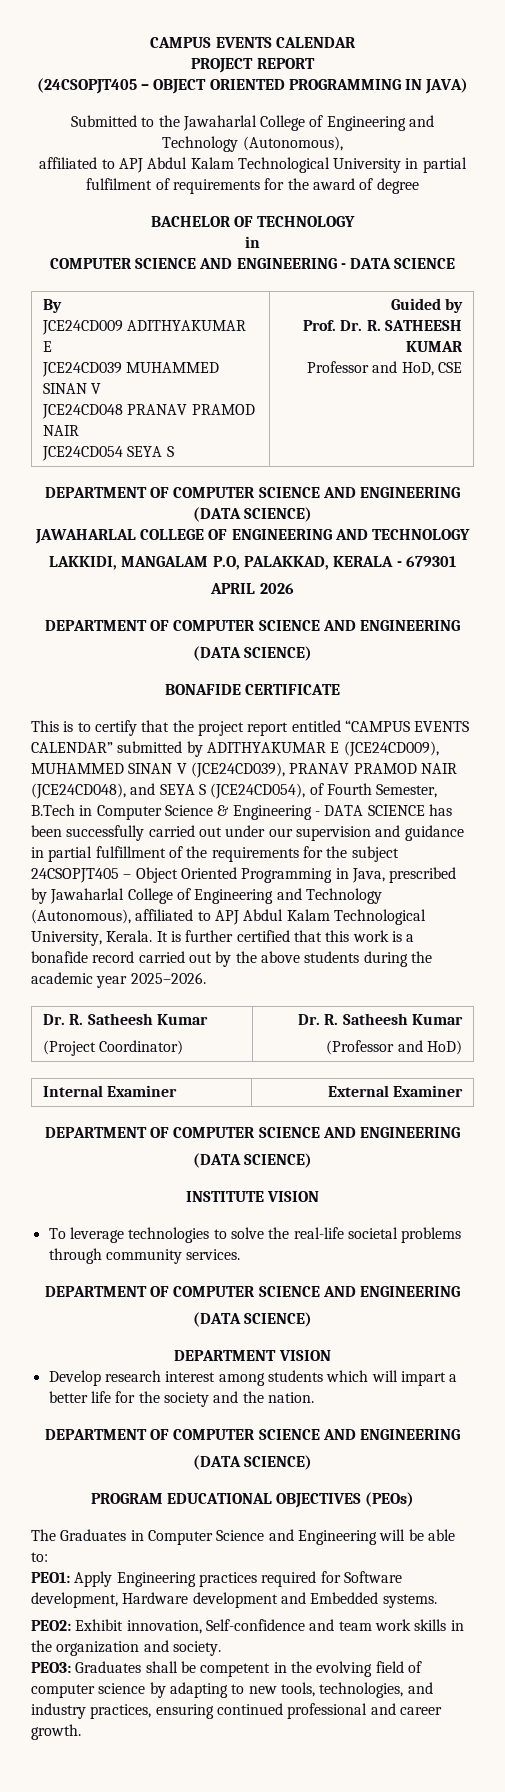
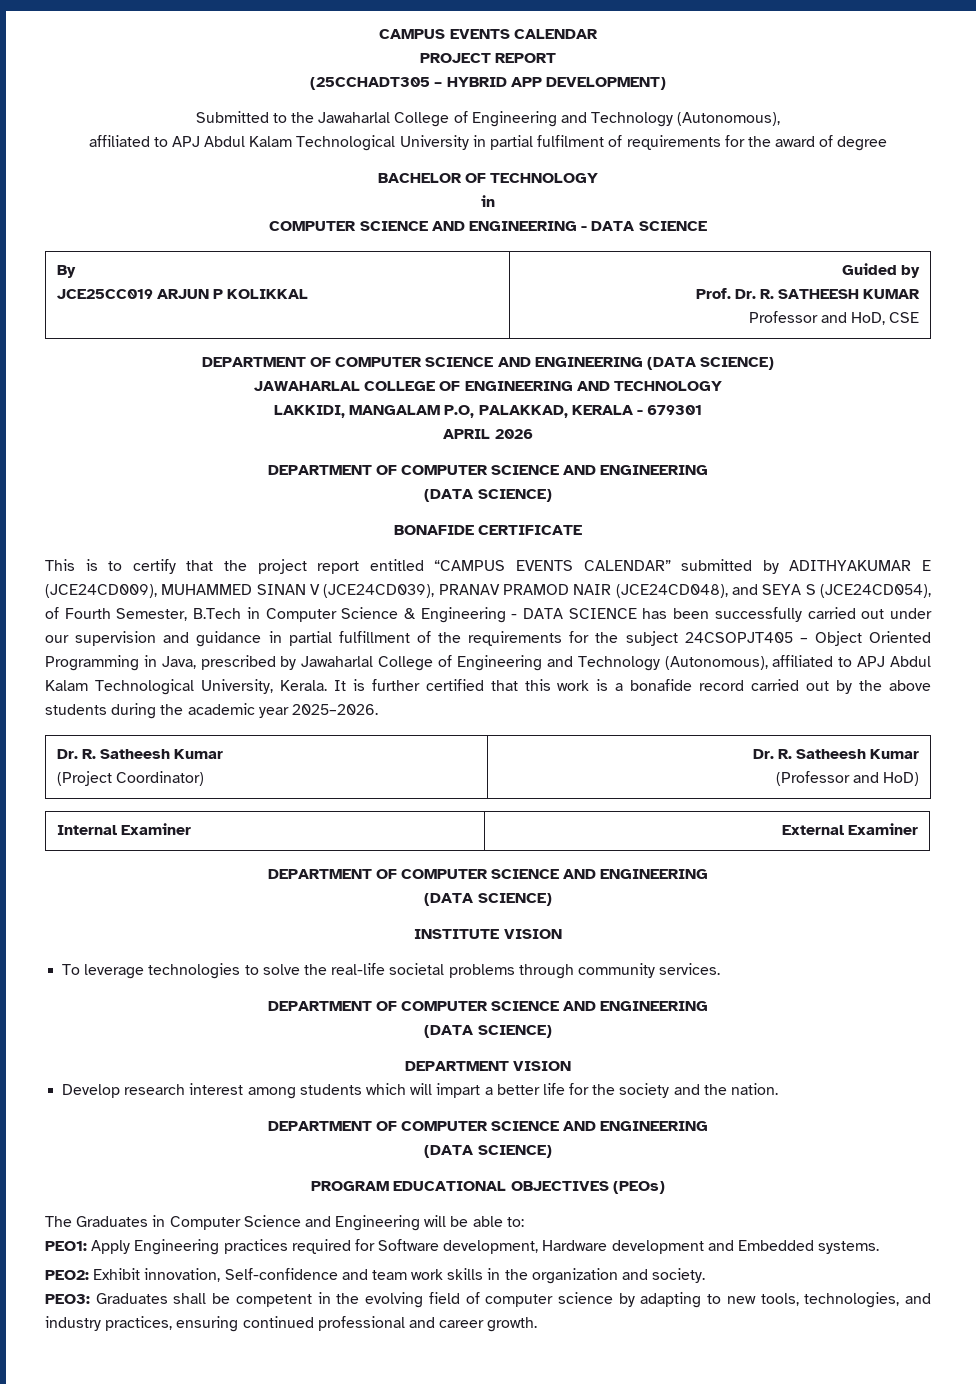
- (24CSOPJT405 – OBJECT ORIENTED PROGRAMMING IN JAVA)
+ (25CCHADT305 – HYBRID APP DEVELOPMENT)
  By
- JCE24CD009 ADITHYAKUMAR E
- JCE24CD039 MUHAMMED SINAN V
- JCE24CD048 PRANAV PRAMOD NAIR
- JCE24CD054 SEYA S | Guided by
+ JCE25CC019 ARJUN P KOLIKKAL | Guided by

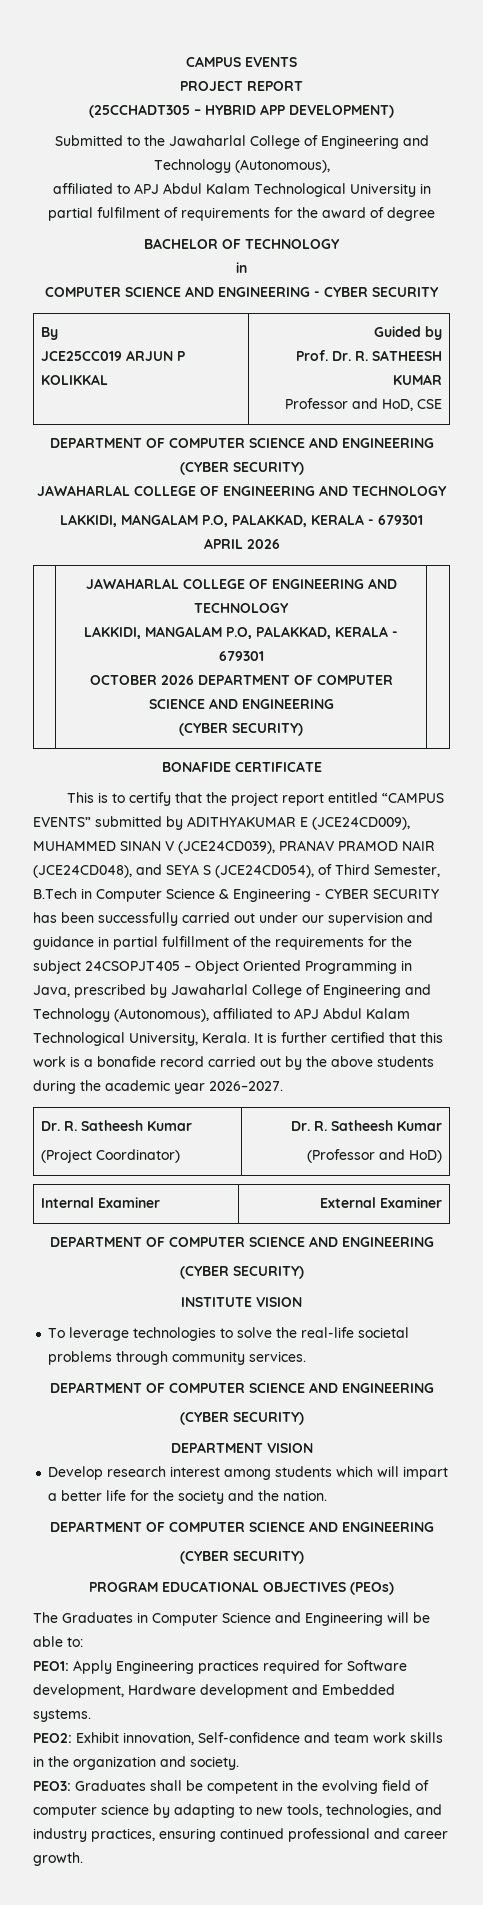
- CAMPUS EVENTS CALENDAR
+ CAMPUS EVENTS
- COMPUTER SCIENCE AND ENGINEERING - DATA SCIENCE
+ COMPUTER SCIENCE AND ENGINEERING - CYBER SECURITY
- DEPARTMENT OF COMPUTER SCIENCE AND ENGINEERING (DATA SCIENCE)
+ DEPARTMENT OF COMPUTER SCIENCE AND ENGINEERING (CYBER SECURITY)
  APRIL 2026
- DEPARTMENT OF COMPUTER SCIENCE AND ENGINEERING
- (DATA SCIENCE)
+ | JAWAHARLAL COLLEGE OF ENGINEERING AND TECHNOLOGY
+ LAKKIDI, MANGALAM P.O, PALAKKAD, KERALA - 679301
+ OCTOBER 2026 DEPARTMENT OF COMPUTER SCIENCE AND ENGINEERING
+ (CYBER SECURITY) |
- This is to certify that the project report entitled “CAMPUS EVENTS CALENDAR” submitted by ADITHYAKUMAR E (JCE24CD009), MUHAMMED SINAN V (JCE24CD039), PRANAV PRAMOD NAIR (JCE24CD048), and SEYA S (JCE24CD054), of Fourth Semester, B.Tech in Computer Science & Engineering - DATA SCIENCE has been successfully carried out under our supervision and guidance in partial fulfillment of the requirements for the subject 24CSOPJT405 – Object Oriented Programming in Java, prescribed by Jawaharlal College of Engineering and Technology (Autonomous), affiliated to APJ Abdul Kalam Technological University, Kerala.
+ This is to certify that the project report entitled “CAMPUS EVENTS” submitted by ADITHYAKUMAR E (JCE24CD009), MUHAMMED SINAN V (JCE24CD039), PRANAV PRAMOD NAIR (JCE24CD048), and SEYA S (JCE24CD054), of Third Semester, B.Tech in Computer Science & Engineering - CYBER SECURITY has been successfully carried out under our supervision and guidance in partial fulfillment of the requirements for the subject 24CSOPJT405 – Object Oriented Programming in Java, prescribed by Jawaharlal College of Engineering and Technology (Autonomous), affiliated to APJ Abdul Kalam Technological University, Kerala.
- It is further certified that this work is a bonafide record carried out by the above students during the academic year 2025–2026.
+ It is further certified that this work is a bonafide record carried out by the above students during the academic year 2026–2027.
  Internal Examiner | External Examiner
  DEPARTMENT OF COMPUTER SCIENCE AND ENGINEERING
- (DATA SCIENCE)
+ (CYBER SECURITY)
  To leverage technologies to solve the real-life societal problems through community services.
  DEPARTMENT OF COMPUTER SCIENCE AND ENGINEERING
- (DATA SCIENCE)
+ (CYBER SECURITY)
  Develop research interest among students which will impart a better life for the society and the nation.
  DEPARTMENT OF COMPUTER SCIENCE AND ENGINEERING
- (DATA SCIENCE)
+ (CYBER SECURITY)

